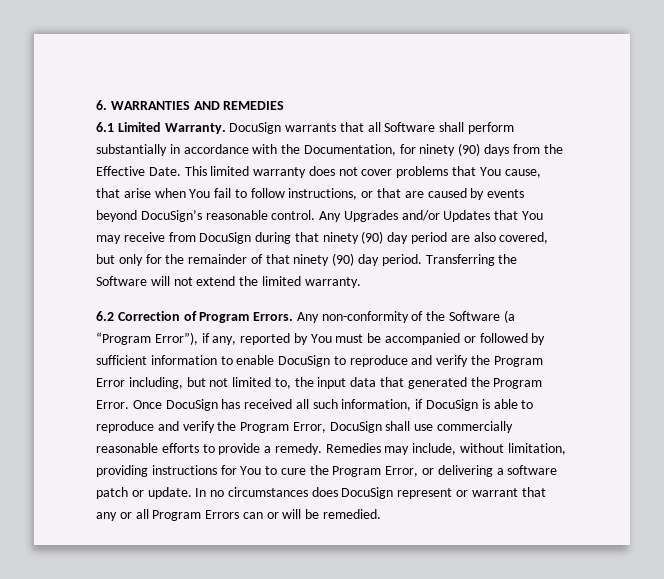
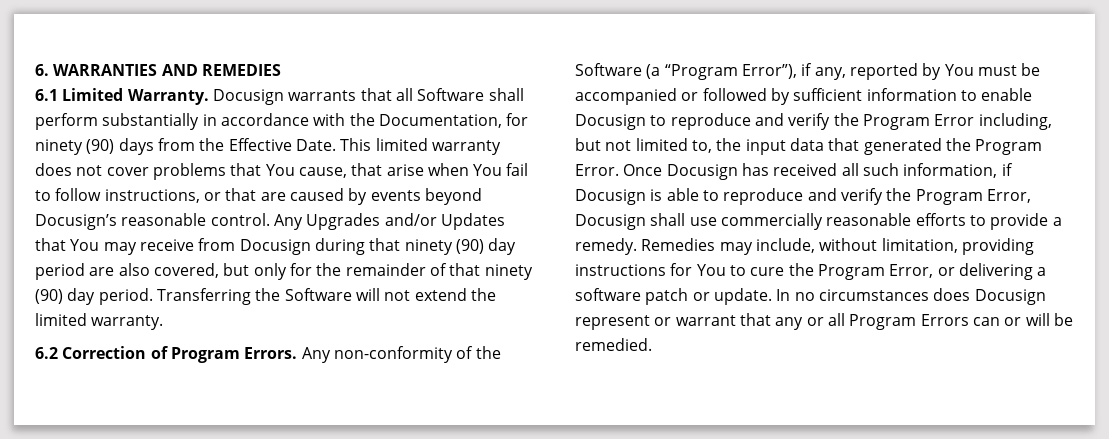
- DocuSign warrants that all Software shall perform substantially in accordance with the Documentation, for ninety (90) days from the Effective Date.
+ Docusign warrants that all Software shall perform substantially in accordance with the Documentation, for ninety (90) days from the Effective Date.
- This limited warranty does not cover problems that You cause, that arise when You fail to follow instructions, or that are caused by events beyond DocuSign’s reasonable control.
+ This limited warranty does not cover problems that You cause, that arise when You fail to follow instructions, or that are caused by events beyond Docusign’s reasonable control.
- Any Upgrades and/or Updates that You may receive from DocuSign during that ninety (90) day period are also covered, but only for the remainder of that ninety (90) day period.
+ Any Upgrades and/or Updates that You may receive from Docusign during that ninety (90) day period are also covered, but only for the remainder of that ninety (90) day period.
- Any non-conformity of the Software (a “Program Error”), if any, reported by You must be accompanied or followed by sufficient information to enable DocuSign to reproduce and verify the Program Error including, but not limited to, the input data that generated the Program Error.
+ Any non-conformity of the Software (a “Program Error”), if any, reported by You must be accompanied or followed by sufficient information to enable Docusign to reproduce and verify the Program Error including, but not limited to, the input data that generated the Program Error.
- Once DocuSign has received all such information, if DocuSign is able to reproduce and verify the Program Error, DocuSign shall use commercially reasonable efforts to provide a remedy.
+ Once Docusign has received all such information, if Docusign is able to reproduce and verify the Program Error, Docusign shall use commercially reasonable efforts to provide a remedy.
- In no circumstances does DocuSign represent or warrant that any or all Program Errors can or will be remedied.
+ In no circumstances does Docusign represent or warrant that any or all Program Errors can or will be remedied.

